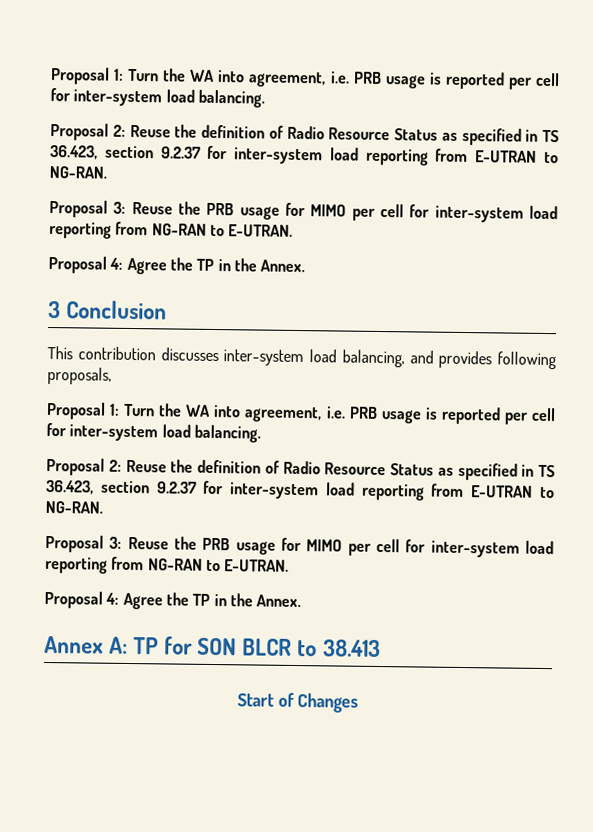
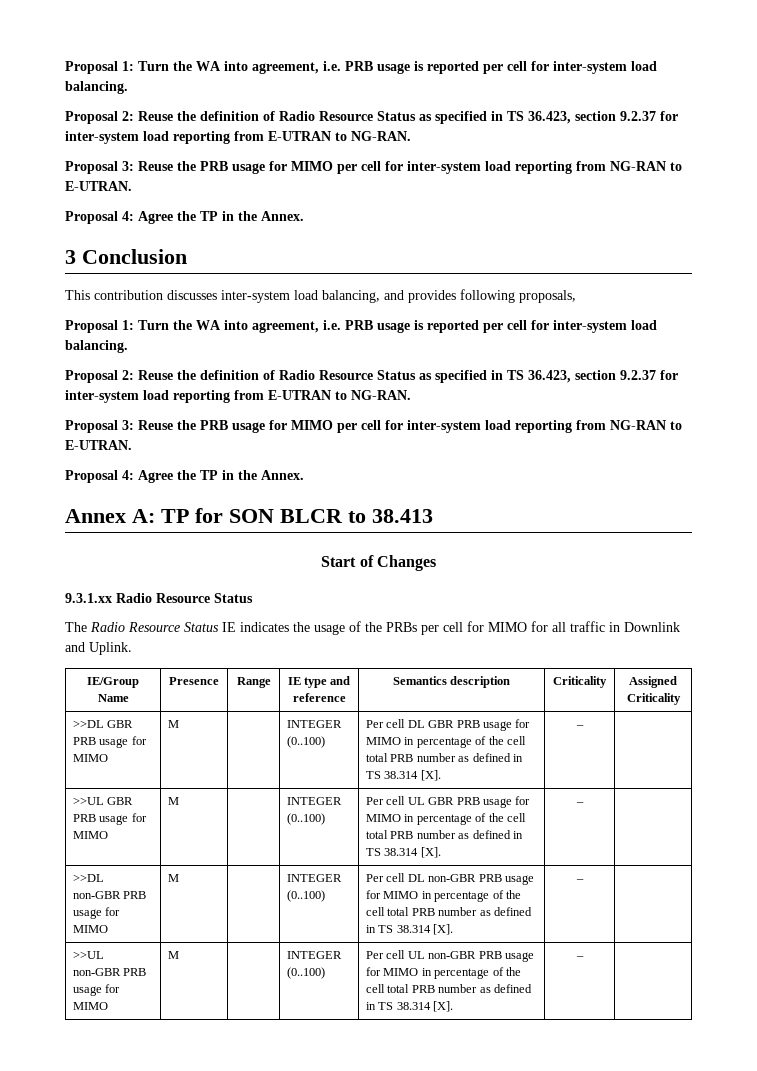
+ 9.3.1.xx Radio Resource Status
+ The Radio Resource Status IE indicates the usage of the PRBs per cell for MIMO for all traffic in Downlink and Uplink.
+ IE/Group Name | Presence | Range | IE type and reference | Semantics description | Criticality | Assigned Criticality
+ >>DL GBR PRB usage for MIMO | M | | INTEGER (0..100) | Per cell DL GBR PRB usage for MIMO in percentage of the cell total PRB number as defined in TS 38.314 [X]. | – |
+ >>UL GBR PRB usage for MIMO | M | | INTEGER (0..100) | Per cell UL GBR PRB usage for MIMO in percentage of the cell total PRB number as defined in TS 38.314 [X]. | – |
+ >>DL non-GBR PRB usage for MIMO | M | | INTEGER (0..100) | Per cell DL non-GBR PRB usage for MIMO in percentage of the cell total PRB number as defined in TS 38.314 [X]. | – |
+ >>UL non-GBR PRB usage for MIMO | M | | INTEGER (0..100) | Per cell UL non-GBR PRB usage for MIMO in percentage of the cell total PRB number as defined in TS 38.314 [X]. | – |

